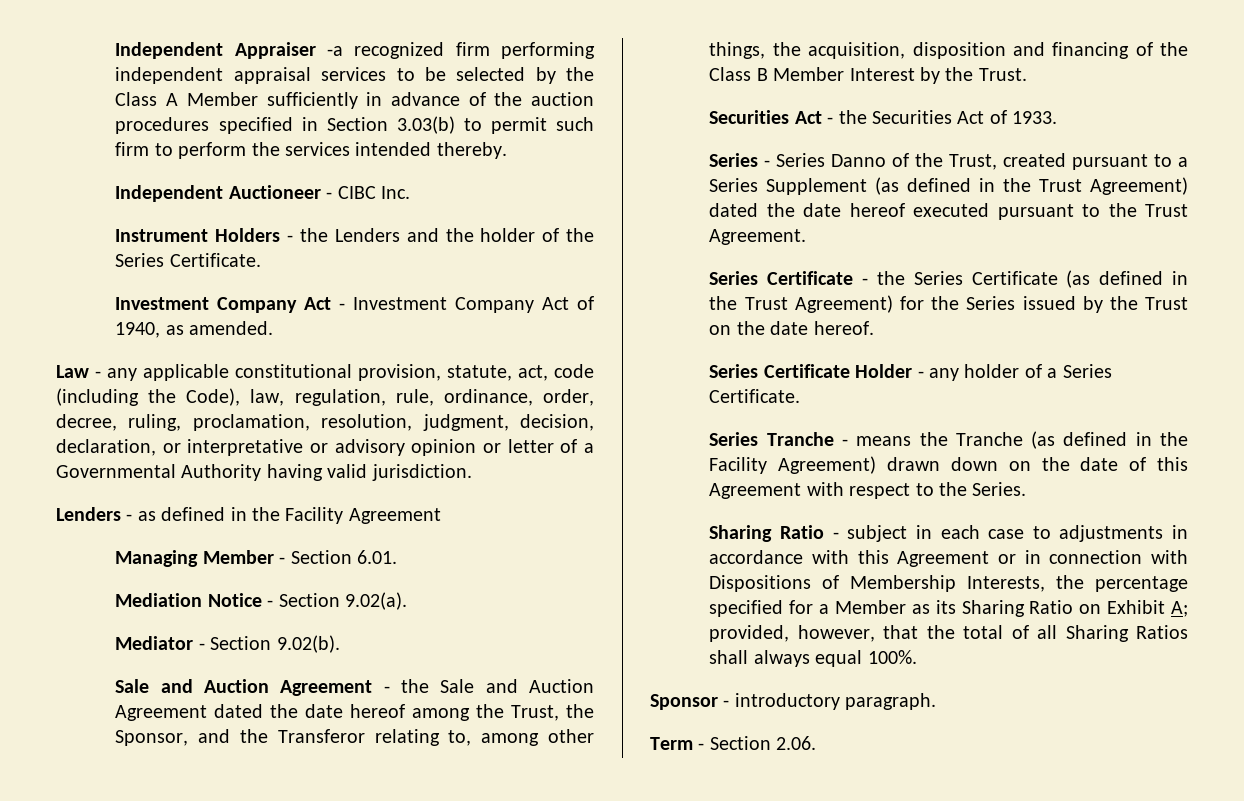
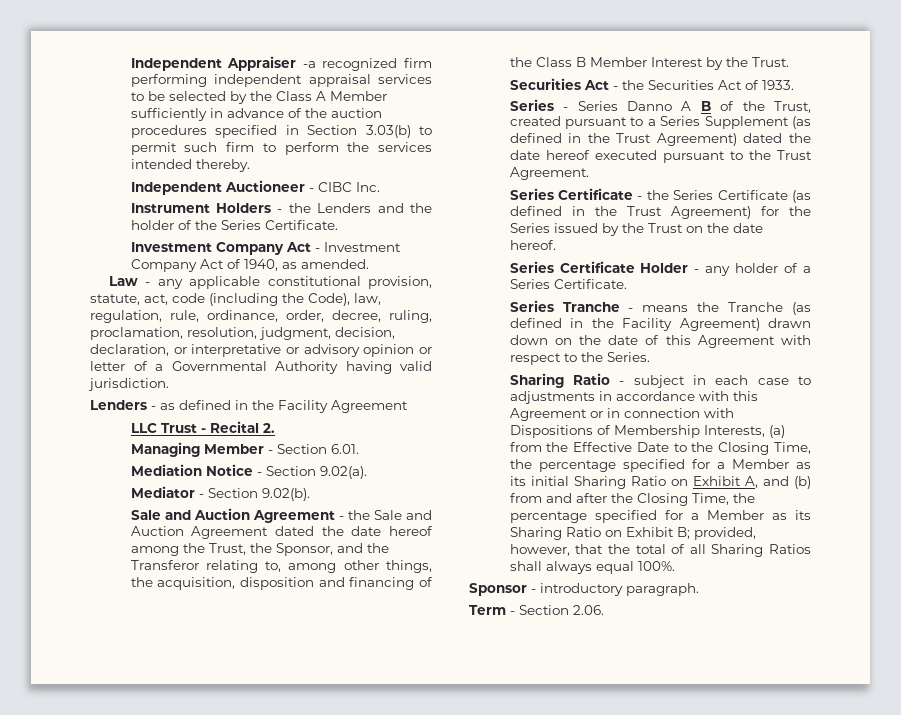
+ LLC Trust - Recital 2.
- Series - Series Danno of the Trust, created pursuant to a Series Supplement (as defined in the Trust Agreement) dated the date hereof executed pursuant to the Trust Agreement.
+ Series - Series Danno A B of the Trust, created pursuant to a Series Supplement (as defined in the Trust Agreement) dated the date hereof executed pursuant to the Trust Agreement.
- Sharing Ratio - subject in each case to adjustments in accordance with this Agreement or in connection with Dispositions of Membership Interests, the percentage specified for a Member as its Sharing Ratio on Exhibit A; provided, however, that the total of all Sharing Ratios shall always equal 100%.
+ Sharing Ratio - subject in each case to adjustments in accordance with this Agreement or in connection with Dispositions of Membership Interests, (a) from the Effective Date to the Closing Time, the percentage specified for a Member as its initial Sharing Ratio on Exhibit A, and (b) from and after the Closing Time, the percentage specified for a Member as its Sharing Ratio on Exhibit B; provided, however, that the total of all Sharing Ratios shall always equal 100%.

